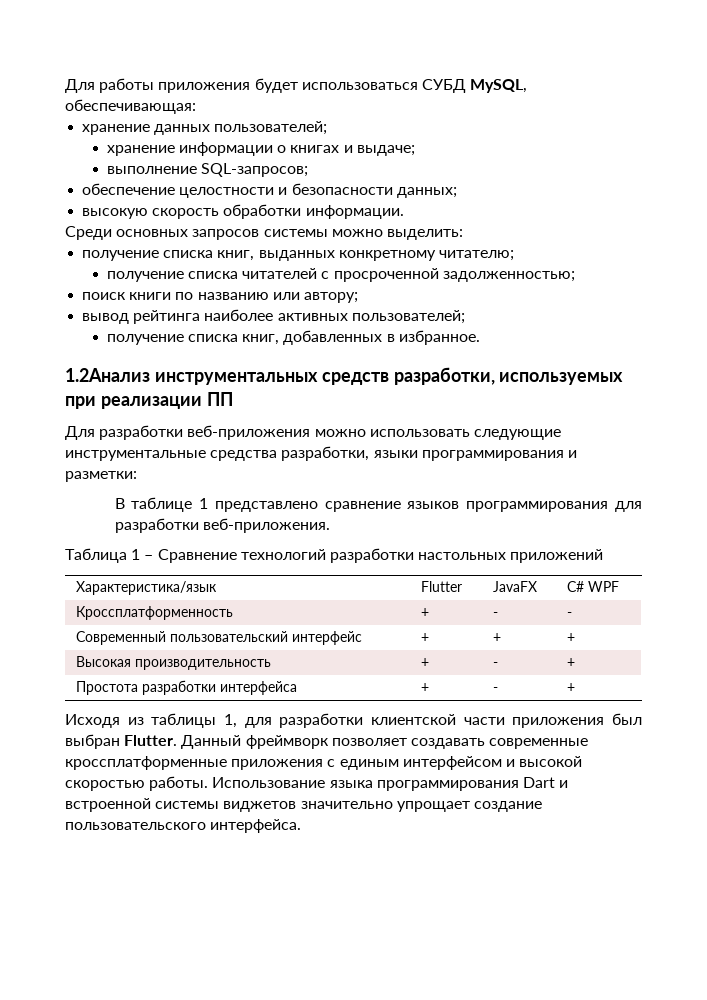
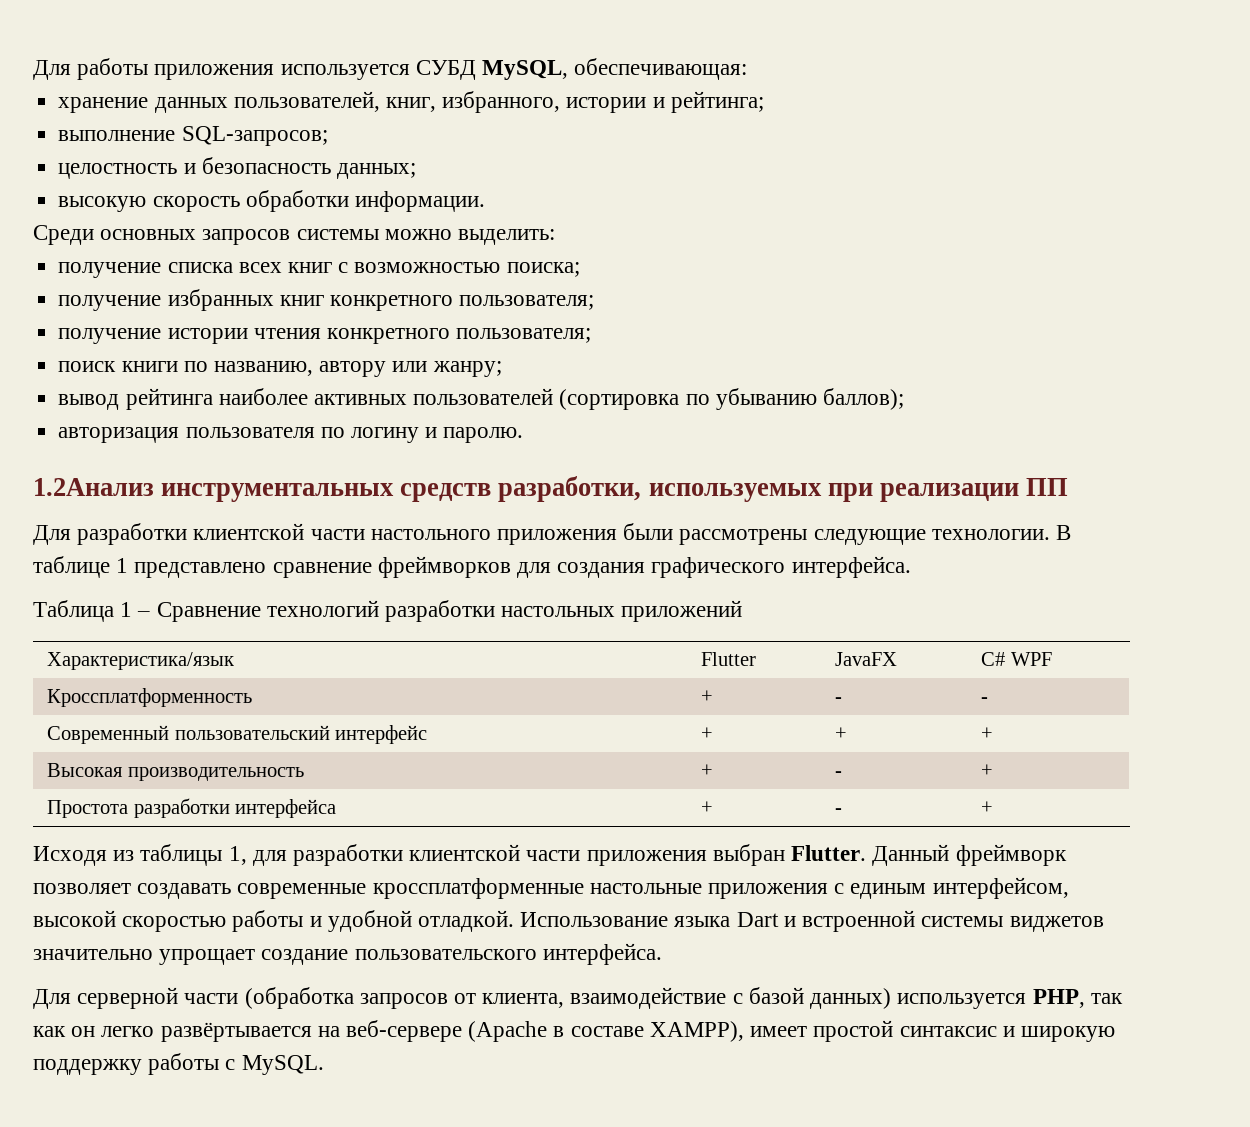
- Для работы приложения будет использоваться СУБД MySQL, обеспечивающая:
+ Для работы приложения используется СУБД MySQL, обеспечивающая:
- хранение данных пользователей;
- хранение информации о книгах и выдаче;
+ хранение данных пользователей, книг, избранного, истории и рейтинга;
  выполнение SQL-запросов;
- обеспечение целостности и безопасности данных;
+ целостность и безопасность данных;
- получение списка книг, выданных конкретному читателю;
- получение списка читателей с просроченной задолженностью;
+ получение списка всех книг с возможностью поиска;
+ получение избранных книг конкретного пользователя;
+ получение истории чтения конкретного пользователя;
- поиск книги по названию или автору;
+ поиск книги по названию, автору или жанру;
- вывод рейтинга наиболее активных пользователей;
- получение списка книг, добавленных в избранное.
+ вывод рейтинга наиболее активных пользователей (сортировка по убыванию баллов);
+ авторизация пользователя по логину и паролю.
- Для разработки веб-приложения можно использовать следующие инструментальные средства разработки, языки программирования и разметки:
- В таблице 1 представлено сравнение языков программирования для разработки веб-приложения.
+ Для разработки клиентской части настольного приложения были рассмотрены следующие технологии. В таблице 1 представлено сравнение фреймворков для создания графического интерфейса.
- Исходя из таблицы 1, для разработки клиентской части приложения был выбран Flutter.
+ Исходя из таблицы 1, для разработки клиентской части приложения выбран Flutter.
- Данный фреймворк позволяет создавать современные кроссплатформенные приложения с единым интерфейсом и высокой скоростью работы.
+ Данный фреймворк позволяет создавать современные кроссплатформенные настольные приложения с единым интерфейсом, высокой скоростью работы и удобной отладкой.
- Использование языка программирования Dart и встроенной системы виджетов значительно упрощает создание пользовательского интерфейса.
+ Использование языка Dart и встроенной системы виджетов значительно упрощает создание пользовательского интерфейса.
+ Для серверной части (обработка запросов от клиента, взаимодействие с базой данных) используется PHP, так как он легко развёртывается на веб-сервере (Apache в составе XAMPP), имеет простой синтаксис и широкую поддержку работы с MySQL.

